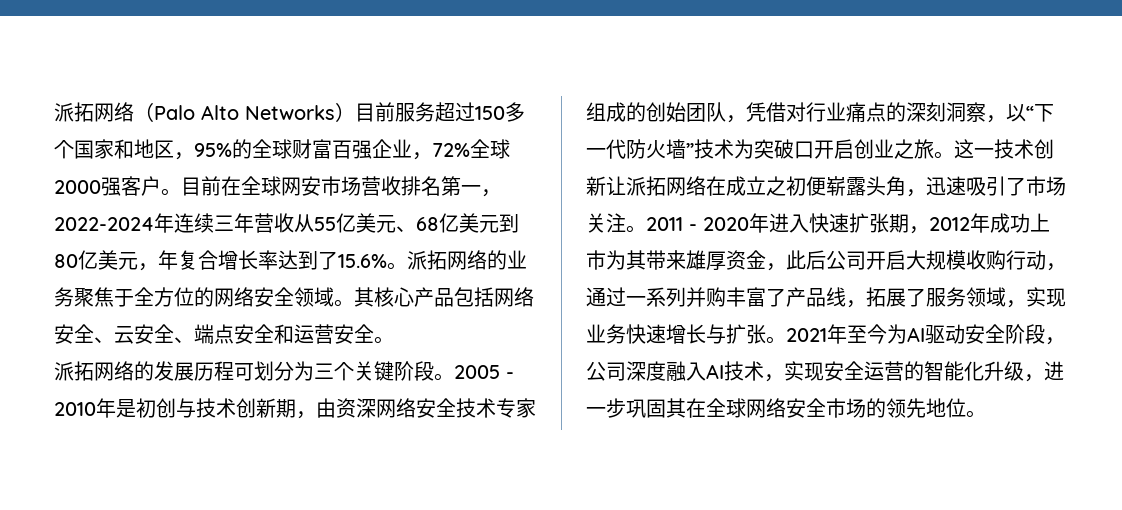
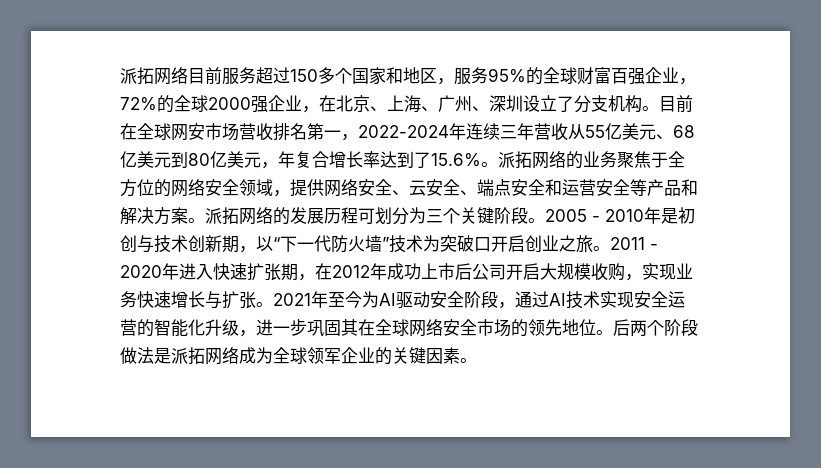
- 派拓网络（Palo Alto Networks）目前服务超过150多个国家和地区，95%的全球财富百强企业，72%全球2000强客户。
+ 派拓网络目前服务超过150多个国家和地区，服务95%的全球财富百强企业，72%的全球2000强企业，在北京、上海、广州、深圳设立了分支机构。
- 派拓网络的业务聚焦于全方位的网络安全领域。其核心产品包括网络安全、云安全、端点安全和运营安全。
- 派拓网络的发展历程可划分为三个关键阶段。
+ 派拓网络的业务聚焦于全方位的网络安全领域，提供网络安全、云安全、端点安全和运营安全等产品和解决方案。派拓网络的发展历程可划分为三个关键阶段。
- 2005 - 2010年是初创与技术创新期，由资深网络安全技术专家组成的创始团队，凭借对行业痛点的深刻洞察，以“下一代防火墙”技术为突破口开启创业之旅。
+ 2005 - 2010年是初创与技术创新期，以“下一代防火墙”技术为突破口开启创业之旅。
- 这一技术创新让派拓网络在成立之初便崭露头角，迅速吸引了市场关注。
- 2011 - 2020年进入快速扩张期，2012年成功上市为其带来雄厚资金，此后公司开启大规模收购行动，通过一系列并购丰富了产品线，拓展了服务领域，实现业务快速增长与扩张。
+ 2011 - 2020年进入快速扩张期，在2012年成功上市后公司开启大规模收购，实现业务快速增长与扩张。
- 2021年至今为AI驱动安全阶段，公司深度融入AI技术，实现安全运营的智能化升级，进一步巩固其在全球网络安全市场的领先地位。
+ 2021年至今为AI驱动安全阶段，通过AI技术实现安全运营的智能化升级，进一步巩固其在全球网络安全市场的领先地位。
+ 后两个阶段做法是派拓网络成为全球领军企业的关键因素。

